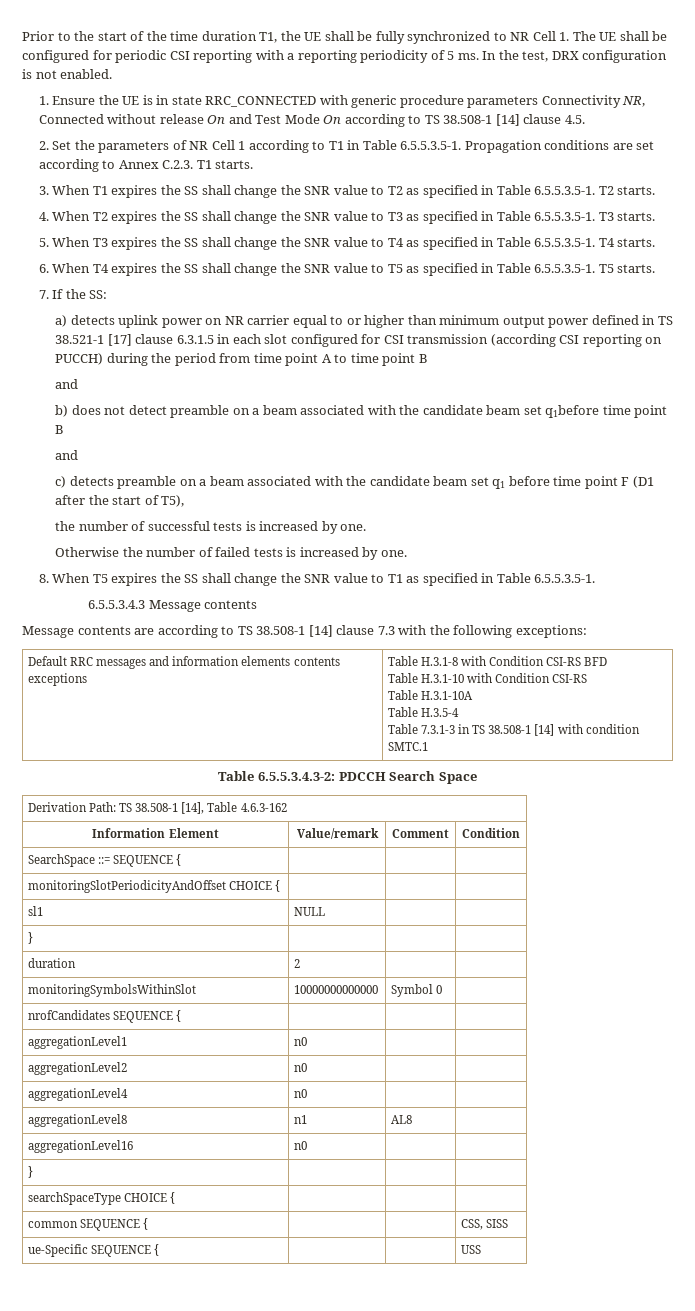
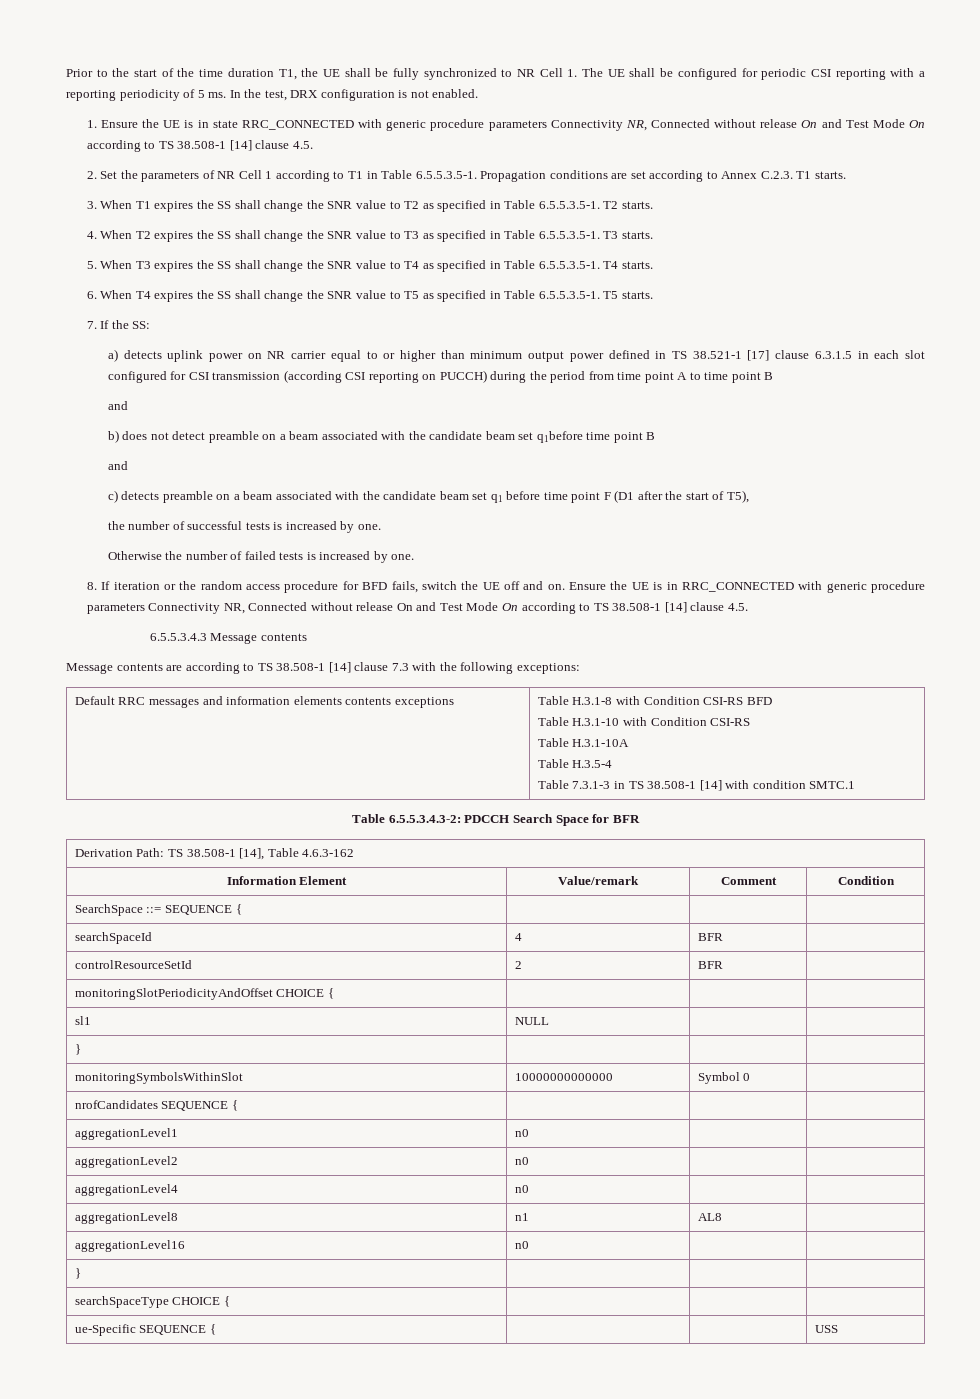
- 8. When T5 expires the SS shall change the SNR value to T1 as specified in Table 6.5.5.3.5-1.
+ 8. If iteration or the random access procedure for BFD fails, switch the UE off and on. Ensure the UE is in RRC_CONNECTED with generic procedure parameters Connectivity NR, Connected without release On and Test Mode On according to TS 38.508-1 [14] clause 4.5.
- Table 6.5.5.3.4.3-2: PDCCH Search Space
+ Table 6.5.5.3.4.3-2: PDCCH Search Space for BFR
+ searchSpaceId | 4 | BFR |
+ controlResourceSetId | 2 | BFR |
- duration | 2 | |
- common SEQUENCE { | | | CSS, SISS

